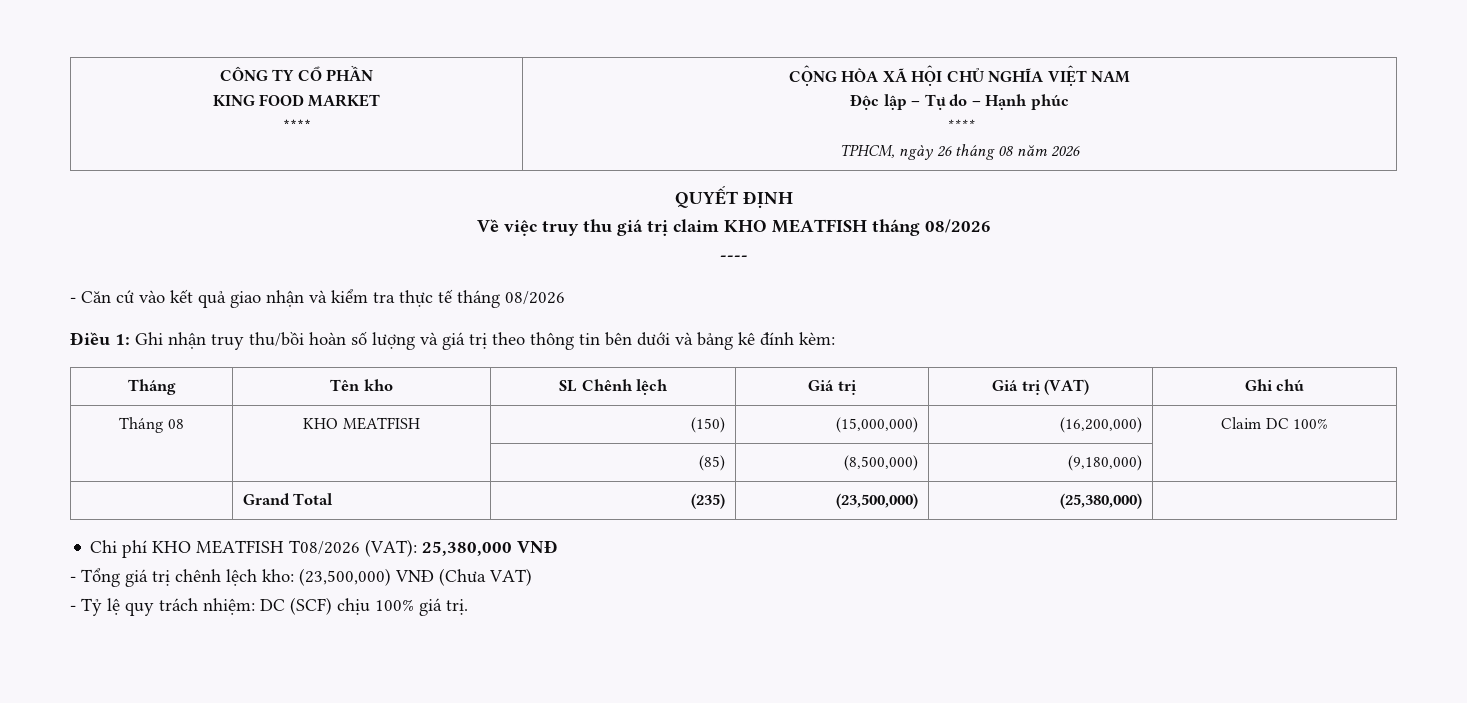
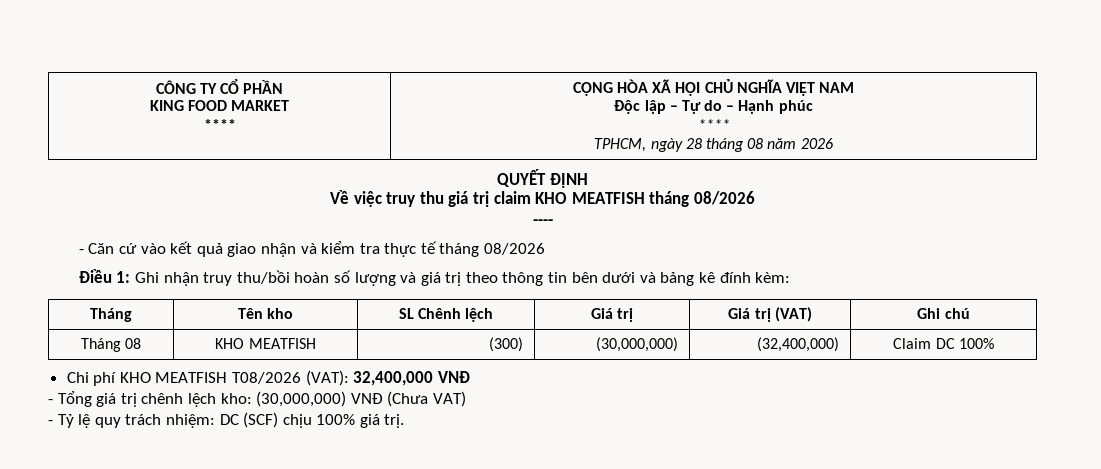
  CÔNG TY CỔ PHẦN
  KING FOOD MARKET
  **** | CỘNG HÒA XÃ HỘI CHỦ NGHĨA VIỆT NAM
  Độc lập – Tự do – Hạnh phúc
  ****
- TPHCM, ngày 26 tháng 08 năm 2026
+ TPHCM, ngày 28 tháng 08 năm 2026
- Tháng 08 | KHO MEATFISH | (150) | (15,000,000) | (16,200,000) | Claim DC 100%
+ Tháng 08 | KHO MEATFISH | (300) | (30,000,000) | (32,400,000) | Claim DC 100%
- | | (85) | (8,500,000) | (9,180,000) |
- | Grand Total | (235) | (23,500,000) | (25,380,000) |
- Chi phí KHO MEATFISH T08/2026 (VAT): 25,380,000 VNĐ
+ Chi phí KHO MEATFISH T08/2026 (VAT): 32,400,000 VNĐ
- - Tổng giá trị chênh lệch kho: (23,500,000) VNĐ (Chưa VAT)
+ - Tổng giá trị chênh lệch kho: (30,000,000) VNĐ (Chưa VAT)

